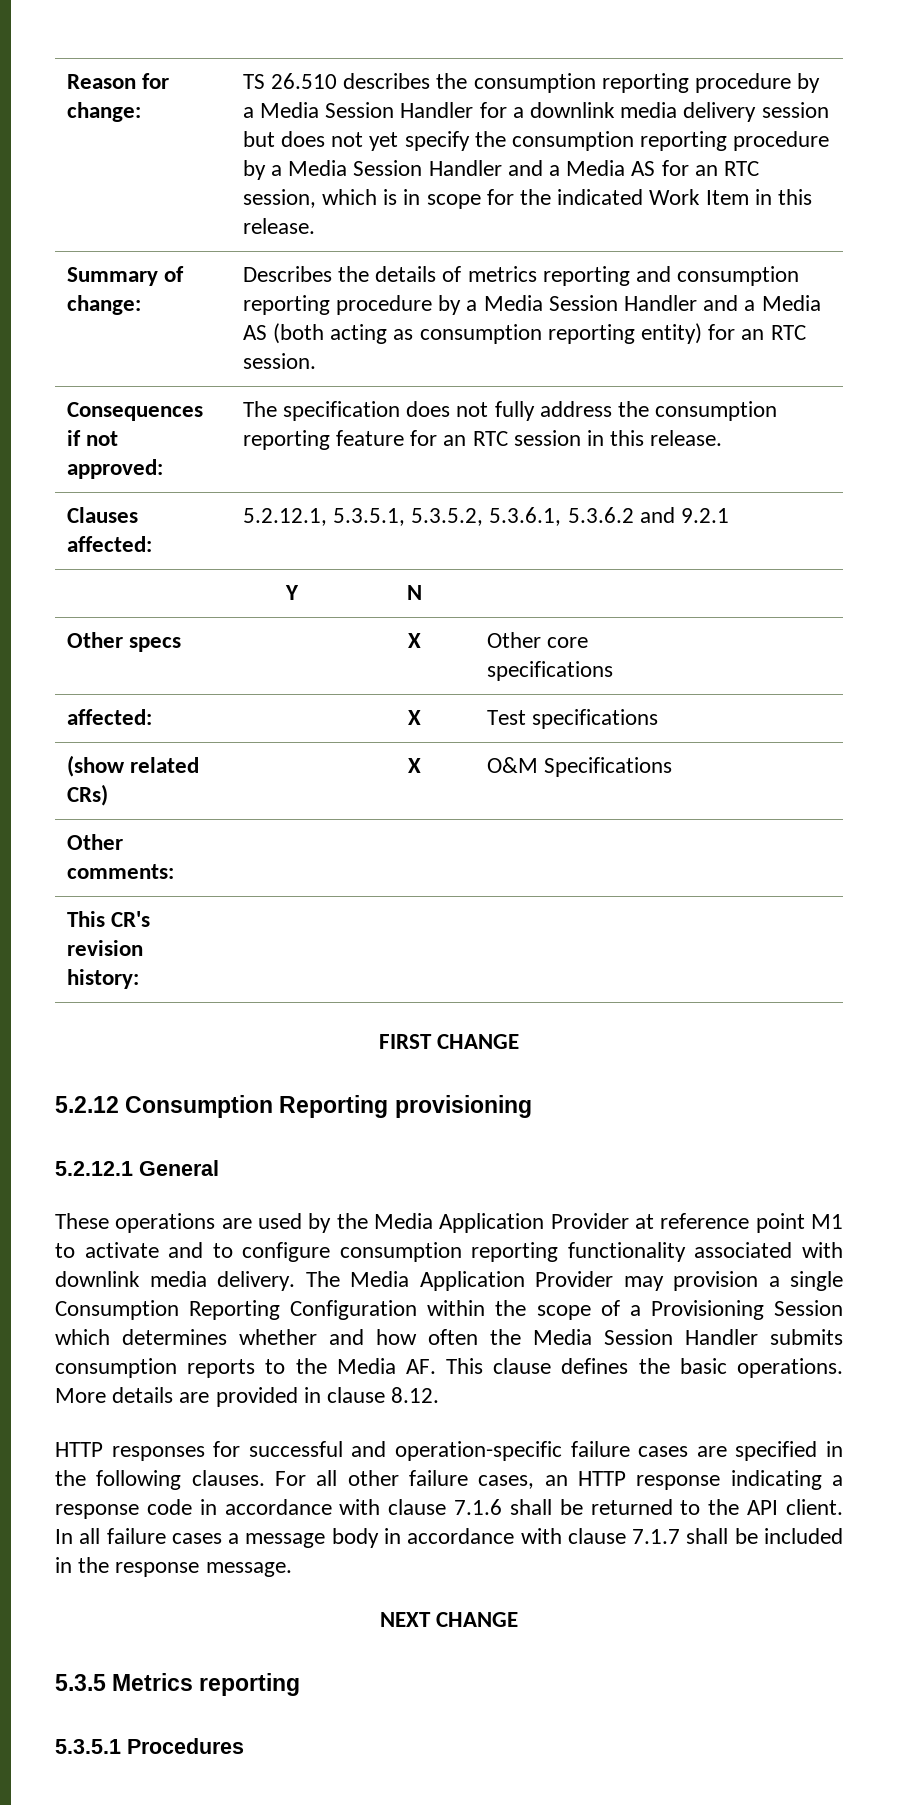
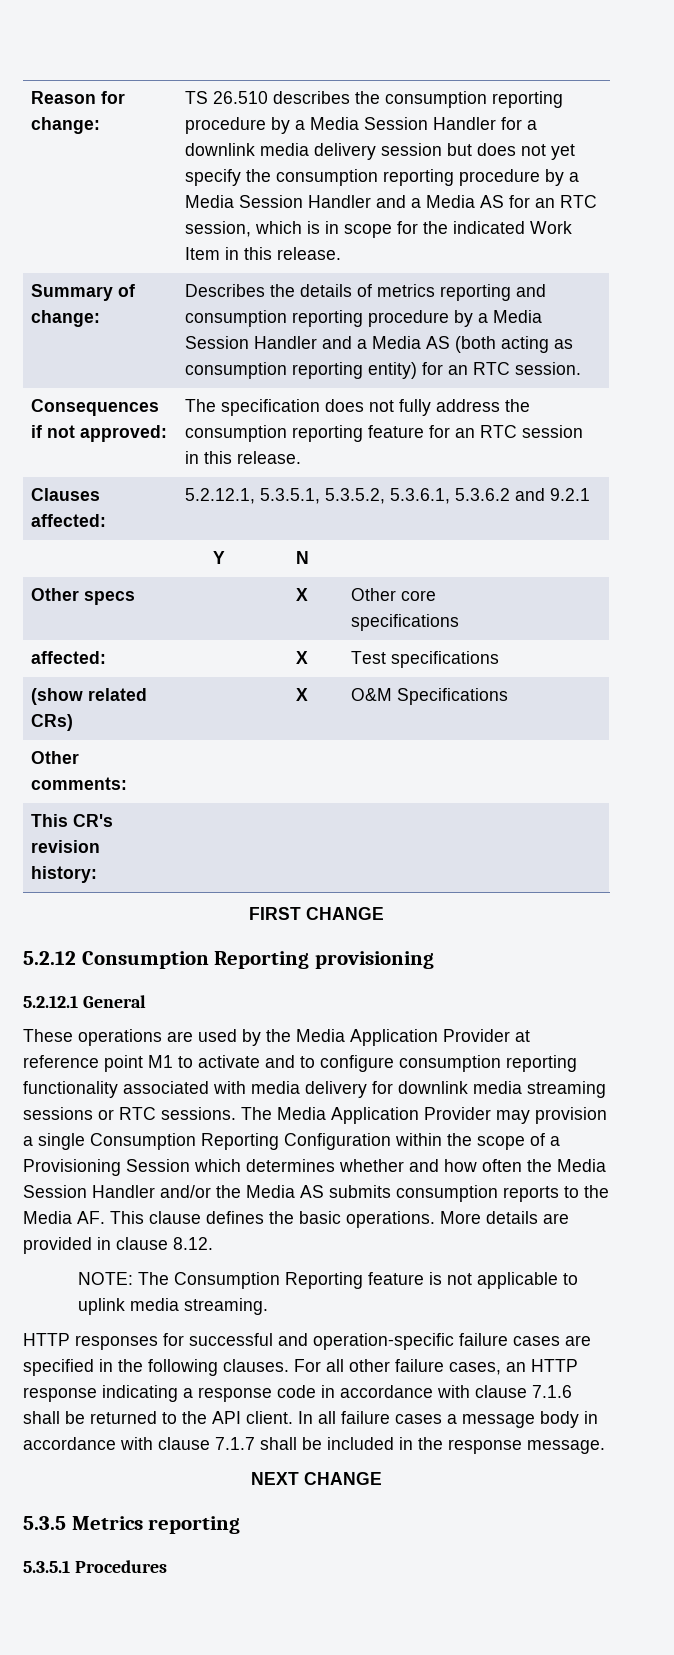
- These operations are used by the Media Application Provider at reference point M1 to activate and to configure consumption reporting functionality associated with downlink media delivery.
+ These operations are used by the Media Application Provider at reference point M1 to activate and to configure consumption reporting functionality associated with media delivery for downlink media streaming sessions or RTC sessions.
- The Media Application Provider may provision a single Consumption Reporting Configuration within the scope of a Provisioning Session which determines whether and how often the Media Session Handler submits consumption reports to the Media AF. This clause defines the basic operations.
+ The Media Application Provider may provision a single Consumption Reporting Configuration within the scope of a Provisioning Session which determines whether and how often the Media Session Handler and/or the Media AS submits consumption reports to the Media AF. This clause defines the basic operations.
+ NOTE: The Consumption Reporting feature is not applicable to uplink media streaming.

